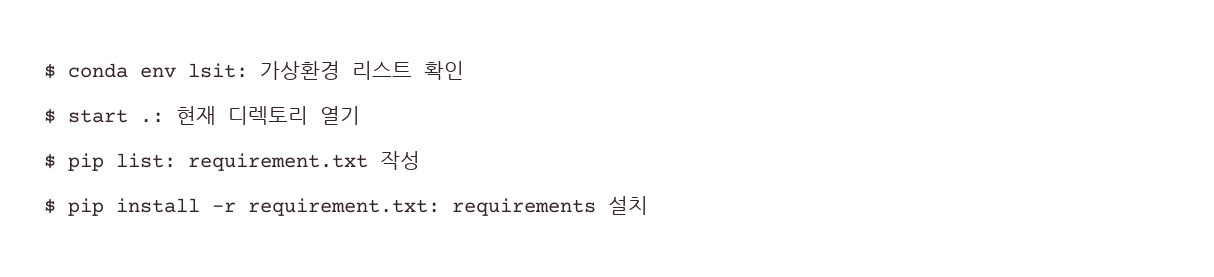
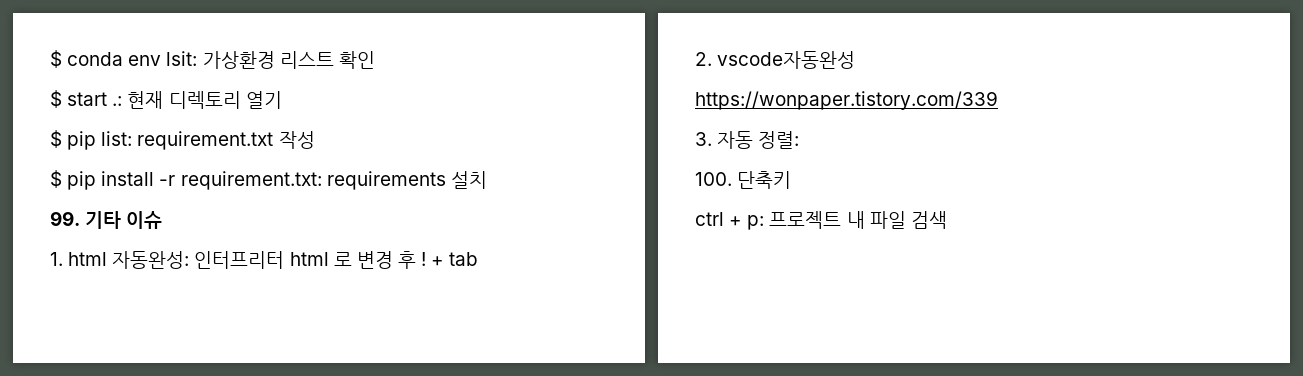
+ 99. 기타 이슈
+ 1. html 자동완성: 인터프리터 html 로 변경 후 ! + tab
+ 2. vscode자동완성
+ https://wonpaper.tistory.com/339
+ 3. 자동 정렬:
+ 100. 단축키
+ ctrl + p: 프로젝트 내 파일 검색

